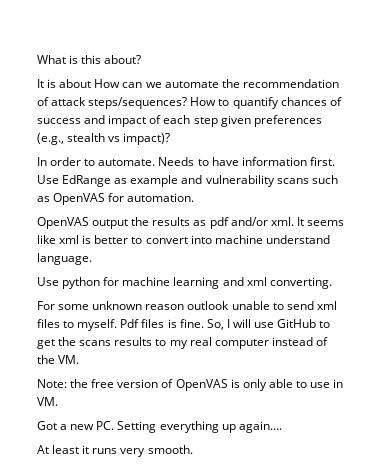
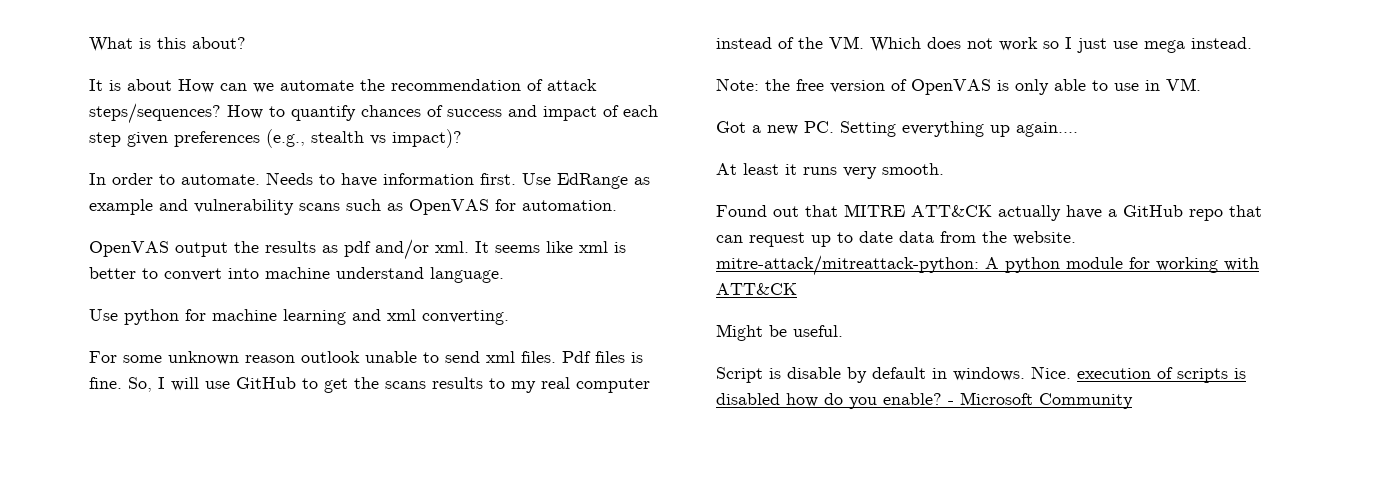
- For some unknown reason outlook unable to send xml files to myself.
+ For some unknown reason outlook unable to send xml files.
- So, I will use GitHub to get the scans results to my real computer instead of the VM.
+ So, I will use GitHub to get the scans results to my real computer instead of the VM. Which does not work so I just use mega instead.
+ Found out that MITRE ATT&CK actually have a GitHub repo that can request up to date data from the website. mitre-attack/mitreattack-python: A python module for working with ATT&CK
+ Might be useful.
+ Script is disable by default in windows. Nice. execution of scripts is disabled how do you enable? - Microsoft Community

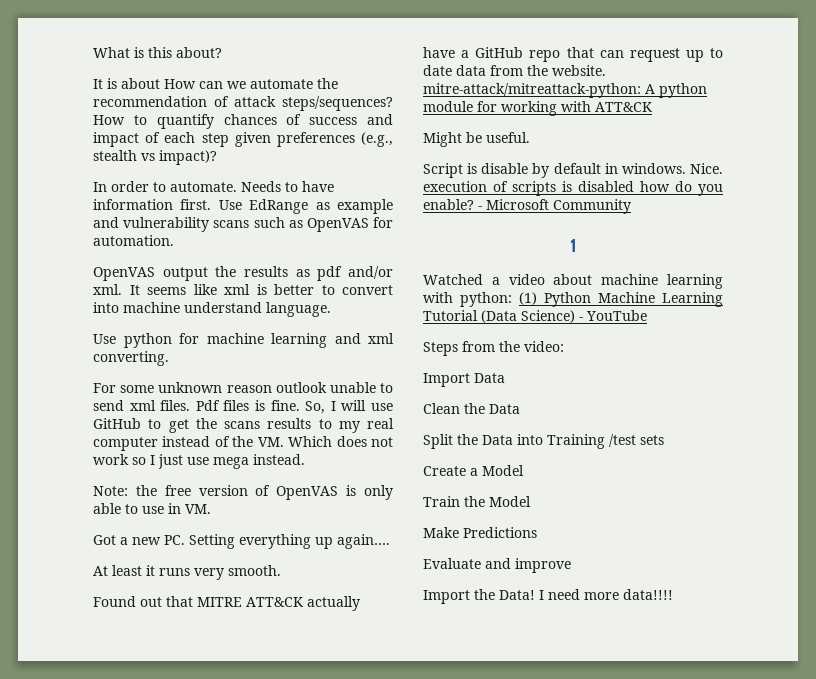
  - Microsoft Community
+ 1
+ Watched a video about machine learning with python: (1) Python Machine Learning Tutorial (Data Science) - YouTube
+ Steps from the video:
+ Import Data
+ Clean the Data
+ Split the Data into Training /test sets
+ Create a Model
+ Train the Model
+ Make Predictions
+ Evaluate and improve
+ Import the Data! I need more data!!!!

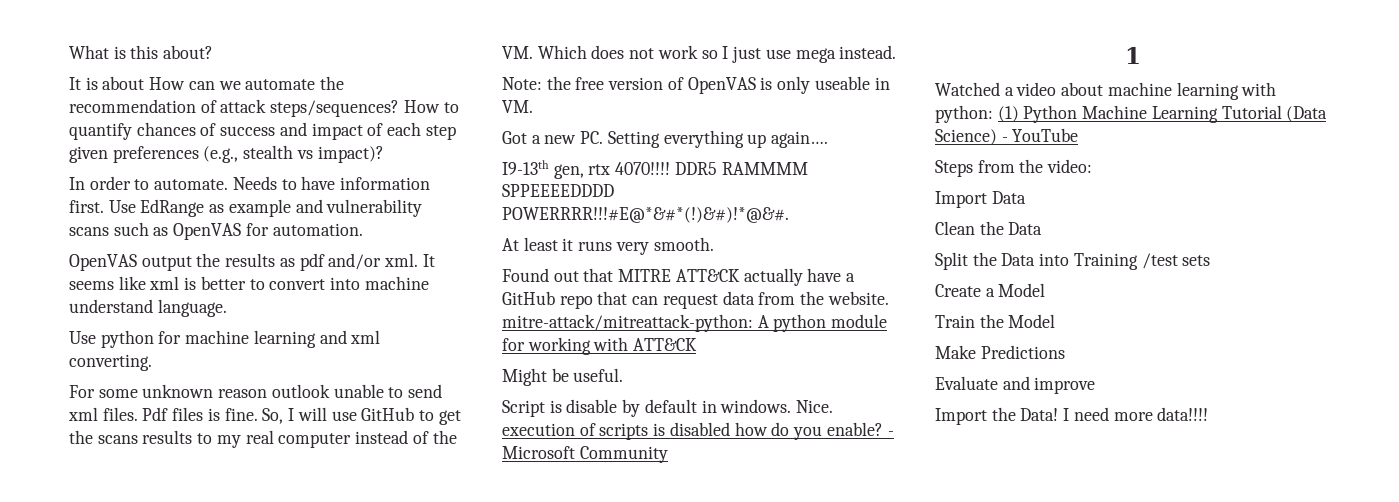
- Note: the free version of OpenVAS is only able to use in VM.
+ Note: the free version of OpenVAS is only useable in VM.
+ I9-13th gen, rtx 4070!!!! DDR5 RAMMMM SPPEEEEDDDD POWERRRR!!!#E@*&#*(!)&#)!*@&#.
- Found out that MITRE ATT&CK actually have a GitHub repo that can request up to date data from the website. mitre-attack/mitreattack-python: A python module for working with ATT&CK
+ Found out that MITRE ATT&CK actually have a GitHub repo that can request data from the website. mitre-attack/mitreattack-python: A python module for working with ATT&CK

